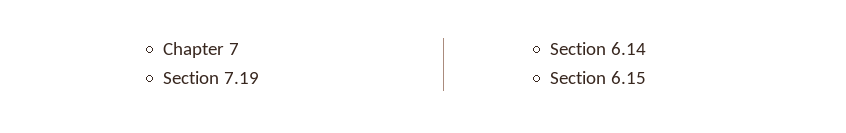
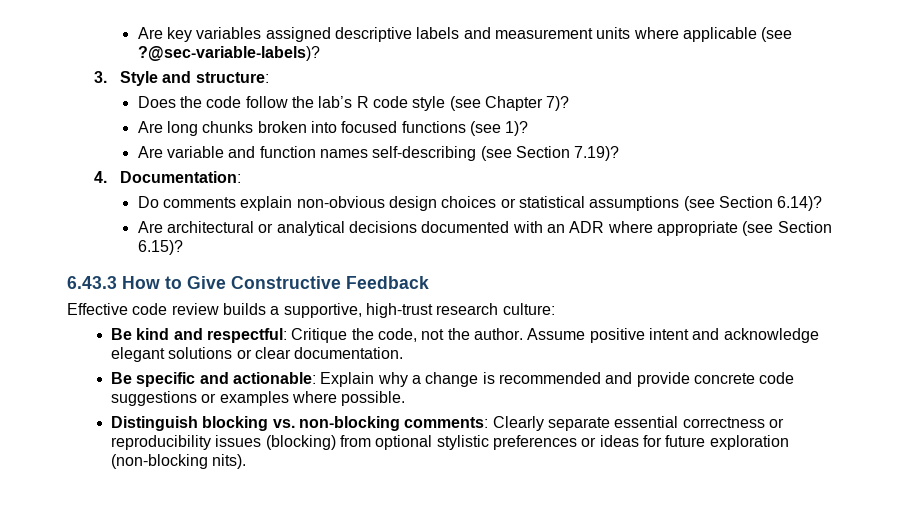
- Chapter 7
- Section 7.19
- Section 6.14
- Section 6.15
+ Are key variables assigned descriptive labels and measurement units where applicable (see ?@sec-variable-labels)?
+ 3. Style and structure:
+ Does the code follow the lab’s R code style (see Chapter 7)?
+ Are long chunks broken into focused functions (see 1)?
+ Are variable and function names self-describing (see Section 7.19)?
+ 4. Documentation:
+ Do comments explain non-obvious design choices or statistical assumptions (see Section 6.14)?
+ Are architectural or analytical decisions documented with an ADR where appropriate (see Section 6.15)?
+ 6.43.3 How to Give Constructive Feedback
+ Effective code review builds a supportive, high-trust research culture:
+ Be kind and respectful: Critique the code, not the author. Assume positive intent and acknowledge elegant solutions or clear documentation.
+ Be specific and actionable: Explain why a change is recommended and provide concrete code suggestions or examples where possible.
+ Distinguish blocking vs. non-blocking comments: Clearly separate essential correctness or reproducibility issues (blocking) from optional stylistic preferences or ideas for future exploration (non-blocking nits).

